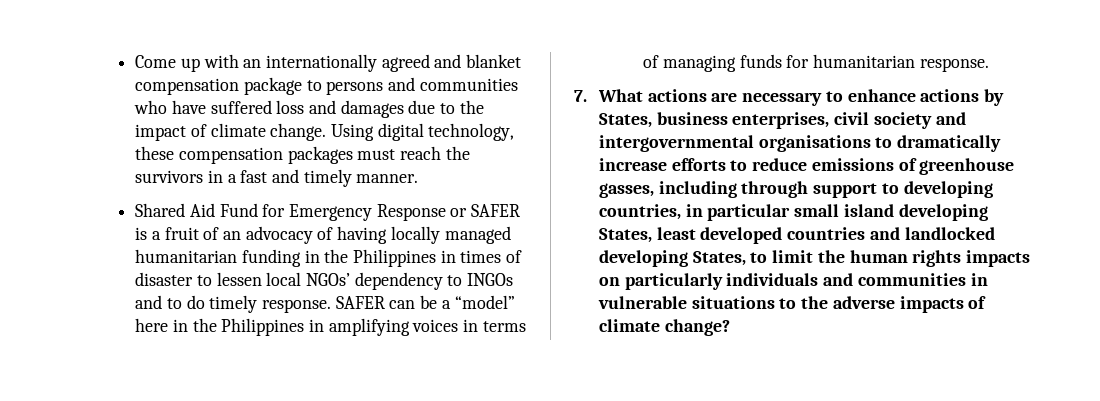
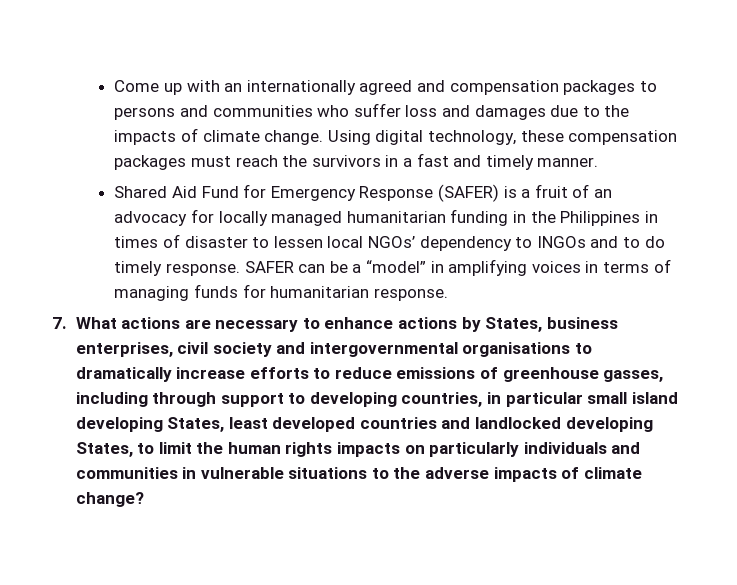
- Come up with an internationally agreed and blanket compensation package to persons and communities who have suffered loss and damages due to the impact of climate change.
+ Come up with an internationally agreed and compensation packages to persons and communities who suffer loss and damages due to the impacts of climate change.
- Shared Aid Fund for Emergency Response or SAFER is a fruit of an advocacy of having locally managed humanitarian funding in the Philippines in times of disaster to lessen local NGOs’ dependency to INGOs and to do timely response.
+ Shared Aid Fund for Emergency Response (SAFER) is a fruit of an advocacy for locally managed humanitarian funding in the Philippines in times of disaster to lessen local NGOs’ dependency to INGOs and to do timely response.
- SAFER can be a “model” here in the Philippines in amplifying voices in terms of managing funds for humanitarian response.
+ SAFER can be a “model” in amplifying voices in terms of managing funds for humanitarian response.

